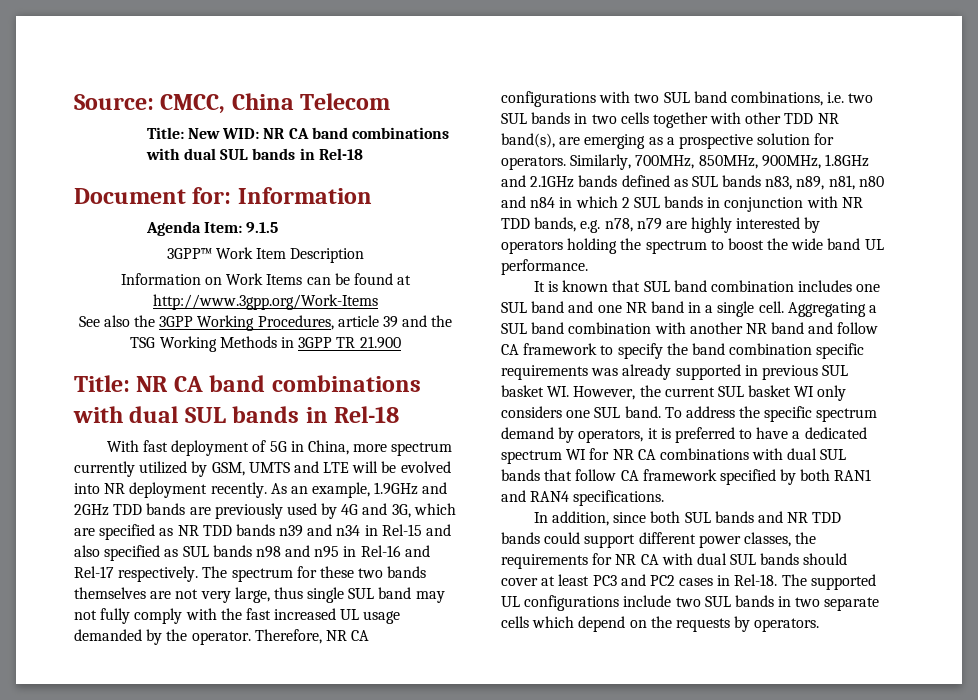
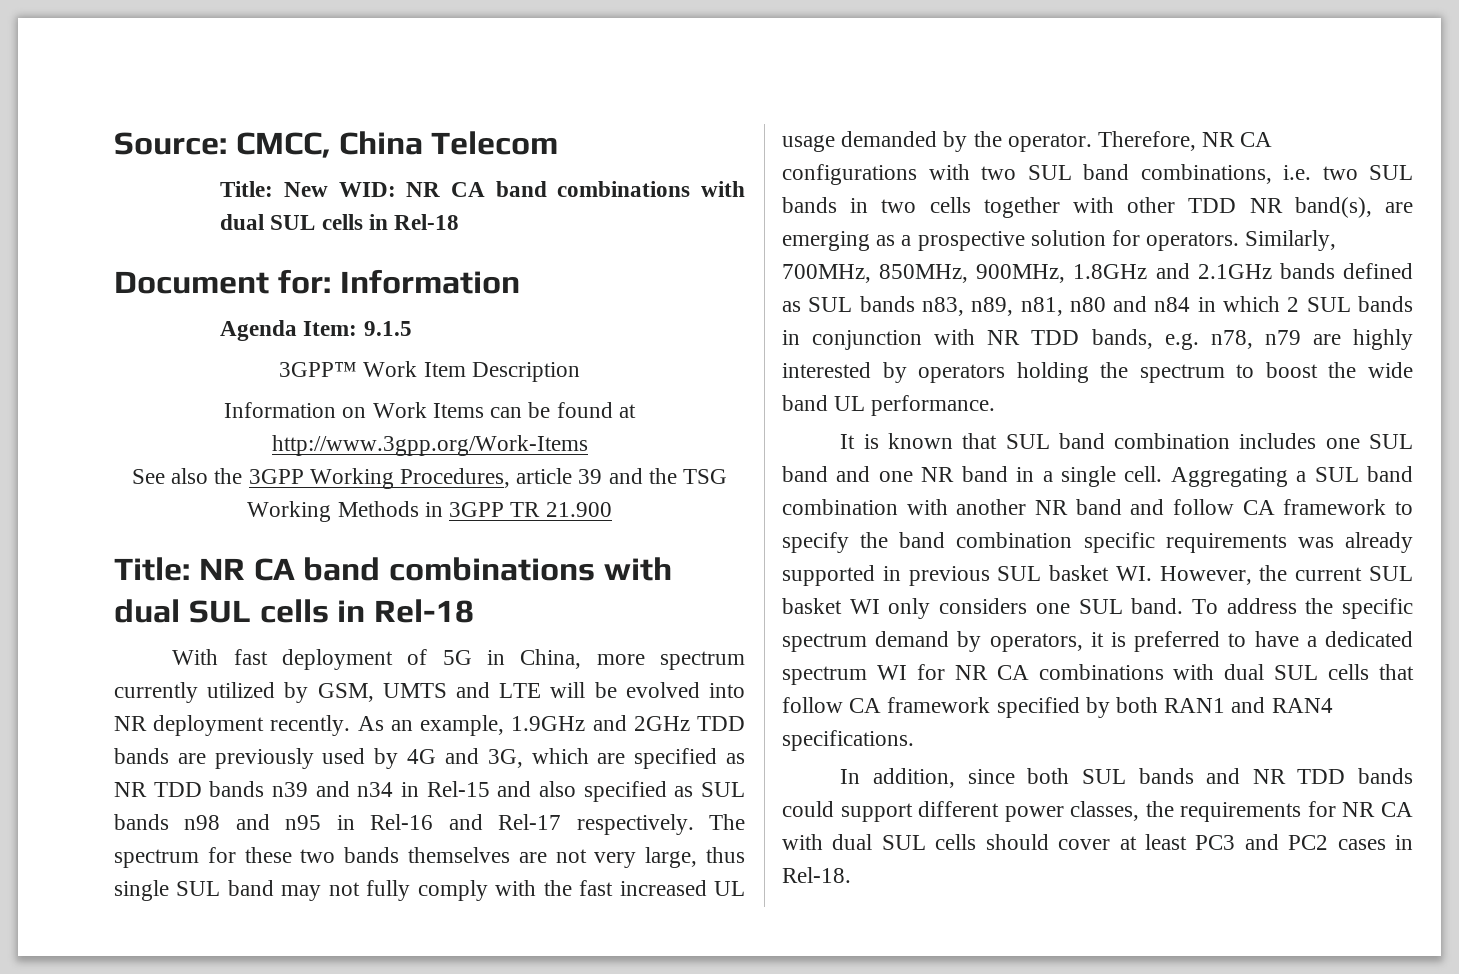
- Title: New WID: NR CA band combinations with dual SUL bands in Rel-18
+ Title: New WID: NR CA band combinations with dual SUL cells in Rel-18
- Title: NR CA band combinations with dual SUL bands in Rel-18
+ Title: NR CA band combinations with dual SUL cells in Rel-18
- To address the specific spectrum demand by operators, it is preferred to have a dedicated spectrum WI for NR CA combinations with dual SUL bands that follow CA framework specified by both RAN1 and RAN4 specifications.
+ To address the specific spectrum demand by operators, it is preferred to have a dedicated spectrum WI for NR CA combinations with dual SUL cells that follow CA framework specified by both RAN1 and RAN4 specifications.
- In addition, since both SUL bands and NR TDD bands could support different power classes, the requirements for NR CA with dual SUL bands should cover at least PC3 and PC2 cases in Rel-18. The supported UL configurations include two SUL bands in two separate cells which depend on the requests by operators.
+ In addition, since both SUL bands and NR TDD bands could support different power classes, the requirements for NR CA with dual SUL cells should cover at least PC3 and PC2 cases in Rel-18.

